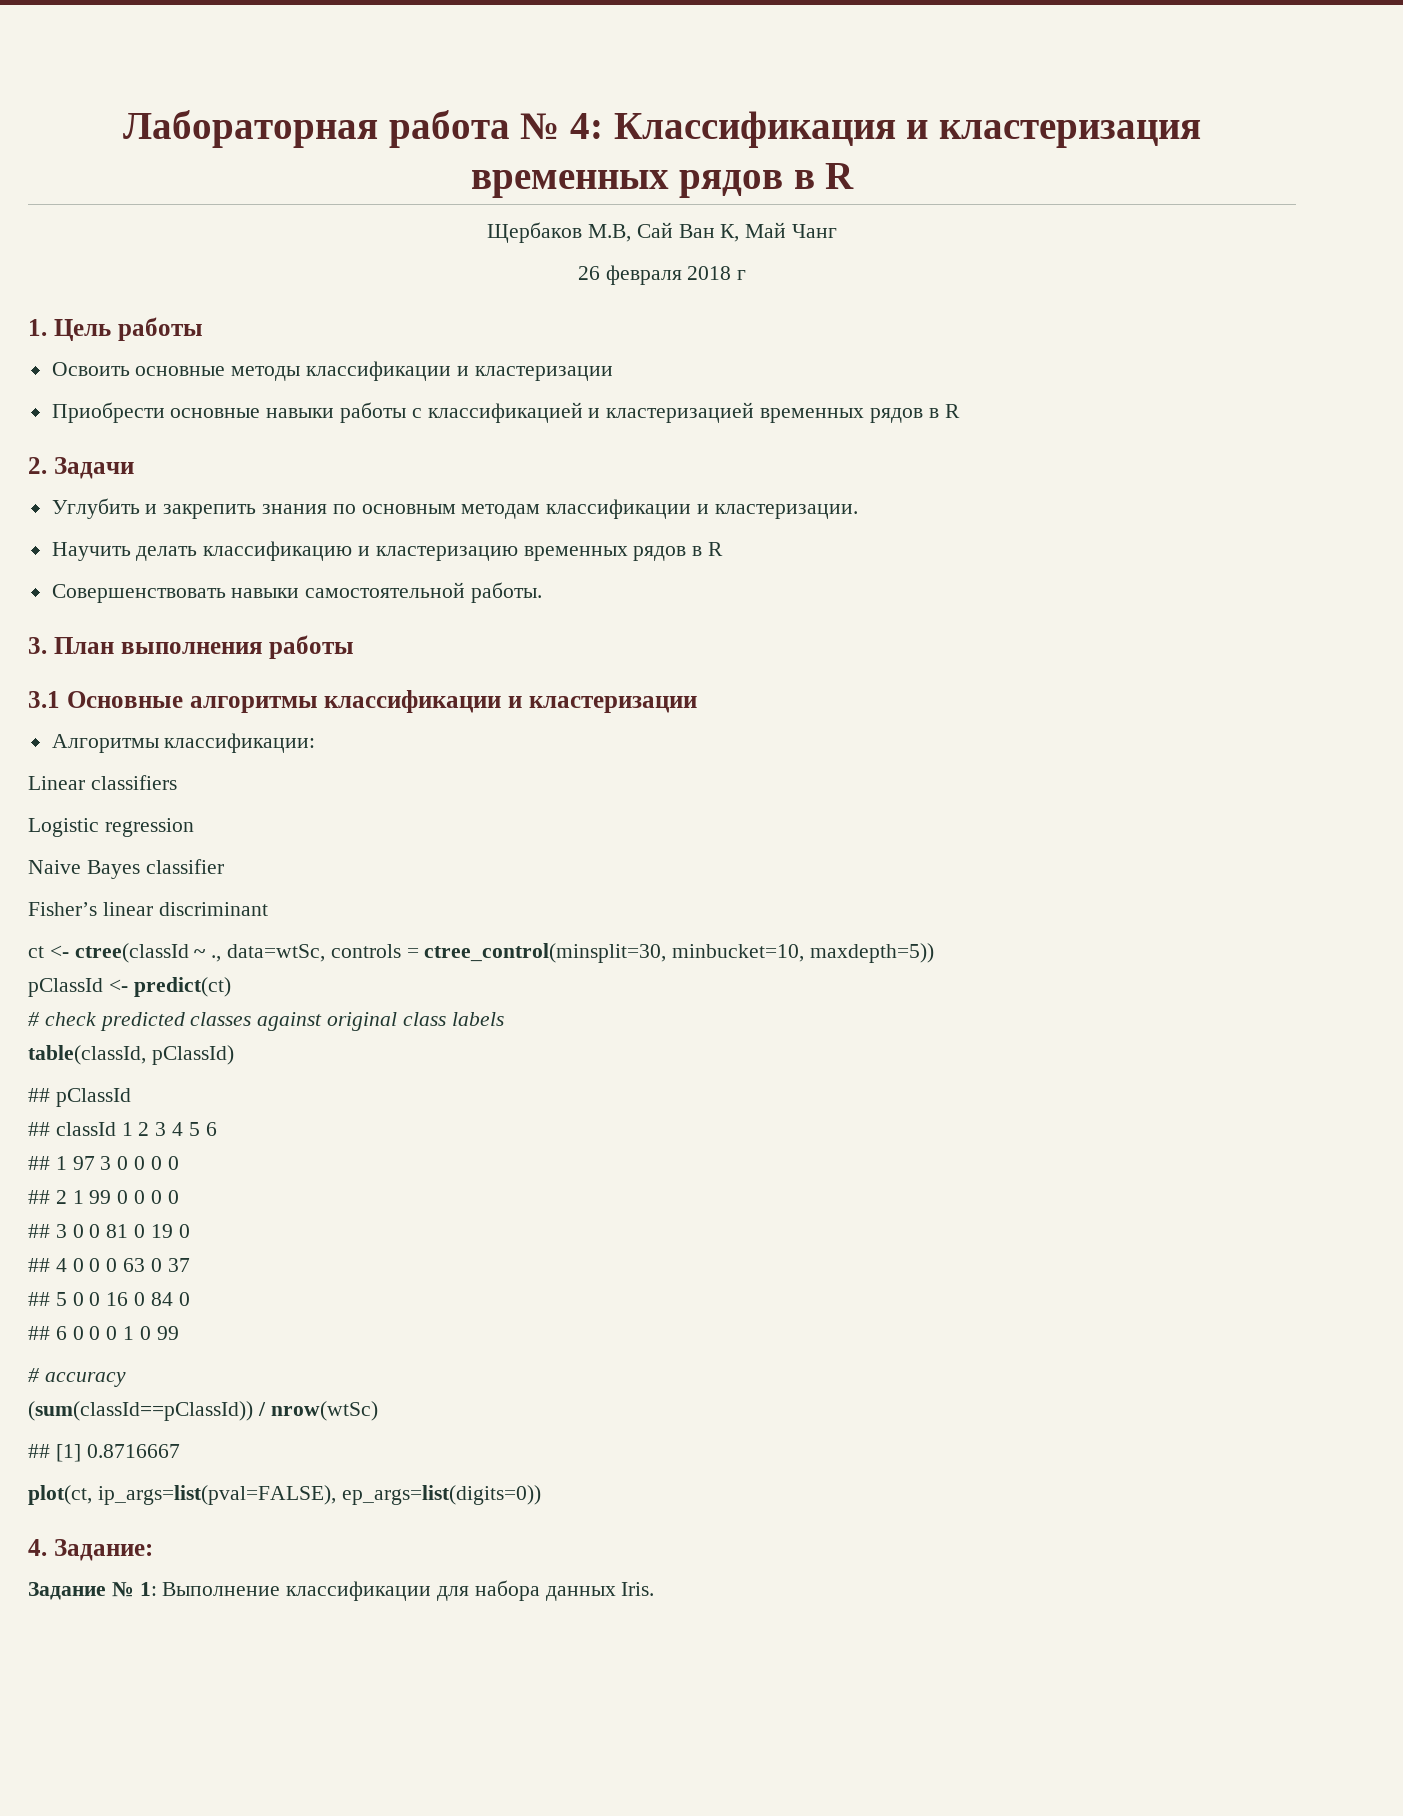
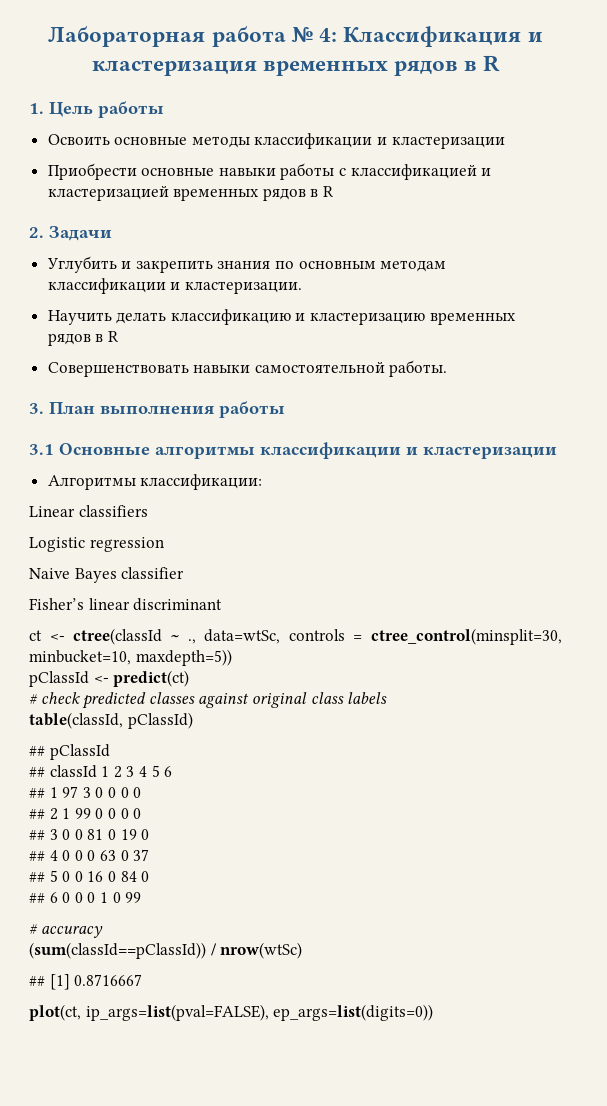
- Щербаков М.В, Сай Ван К, Май Чанг
- 26 февраля 2018 г
- 4. Задание:
- Задание № 1: Выполнение классификации для набора данных Iris.

